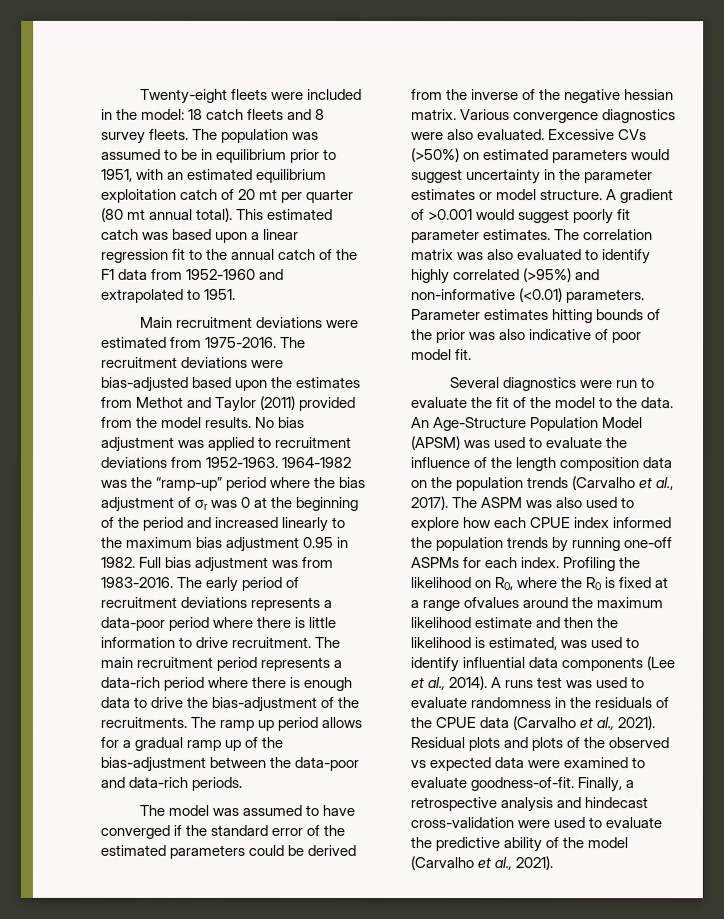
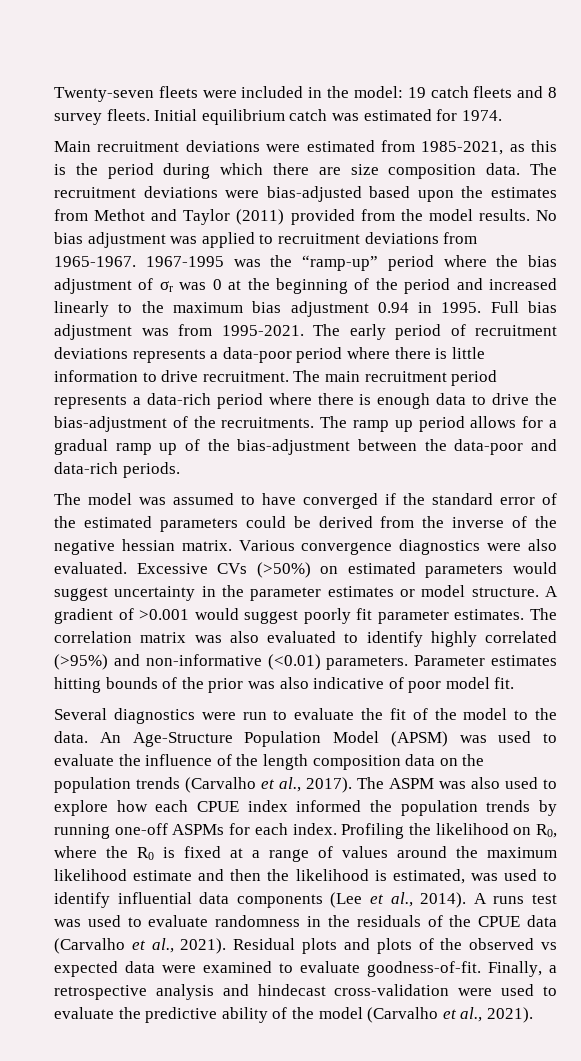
- Twenty-eight fleets were included in the model: 18 catch fleets and 8 survey fleets.
+ Twenty-seven fleets were included in the model: 19 catch fleets and 8 survey fleets.
- The population was assumed to be in equilibrium prior to 1951, with an estimated equilibrium exploitation catch of 20 mt per quarter (80 mt annual total). This estimated catch was based upon a linear regression fit to the annual catch of the F1 data from 1952-1960 and extrapolated to 1951.
+ Initial equilibrium catch was estimated for 1974.
- Main recruitment deviations were estimated from 1975-2016.
+ Main recruitment deviations were estimated from 1985-2021, as this is the period during which there are size composition data.
- No bias adjustment was applied to recruitment deviations from 1952-1963. 1964-1982 was the “ramp-up” period where the bias adjustment of σr was 0 at the beginning of the period and increased linearly to the maximum bias adjustment 0.95 in 1982.
+ No bias adjustment was applied to recruitment deviations from 1965-1967. 1967-1995 was the “ramp-up” period where the bias adjustment of σr was 0 at the beginning of the period and increased linearly to the maximum bias adjustment 0.94 in 1995.
- Full bias adjustment was from 1983-2016.
+ Full bias adjustment was from 1995-2021.
- Profiling the likelihood on R0, where the R0 is fixed at a range ofvalues around the maximum likelihood estimate and then the likelihood is estimated, was used to identify influential data components (Lee et al., 2014).
+ Profiling the likelihood on R0, where the R0 is fixed at a range of values around the maximum likelihood estimate and then the likelihood is estimated, was used to identify influential data components (Lee et al., 2014).

